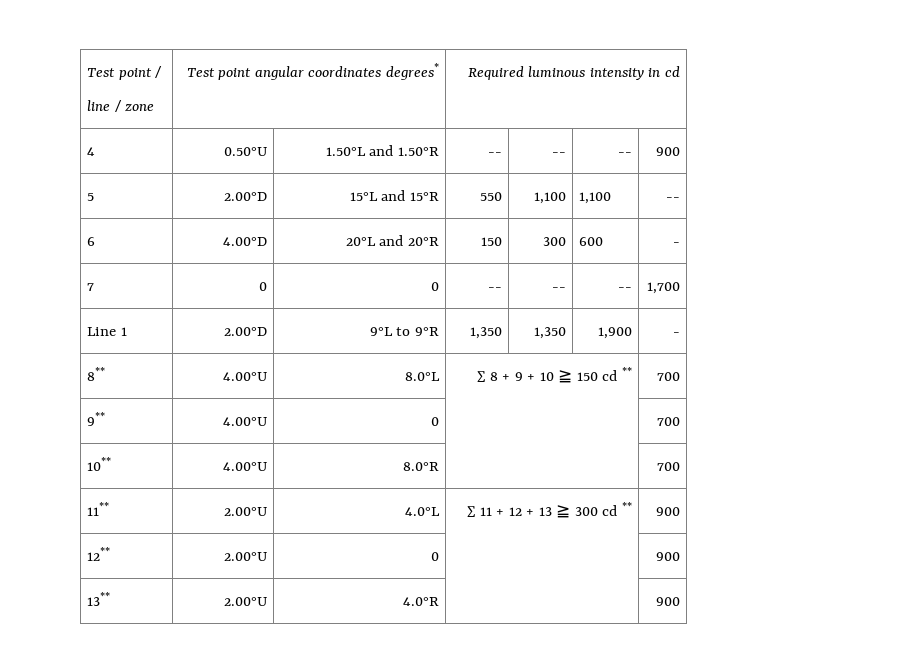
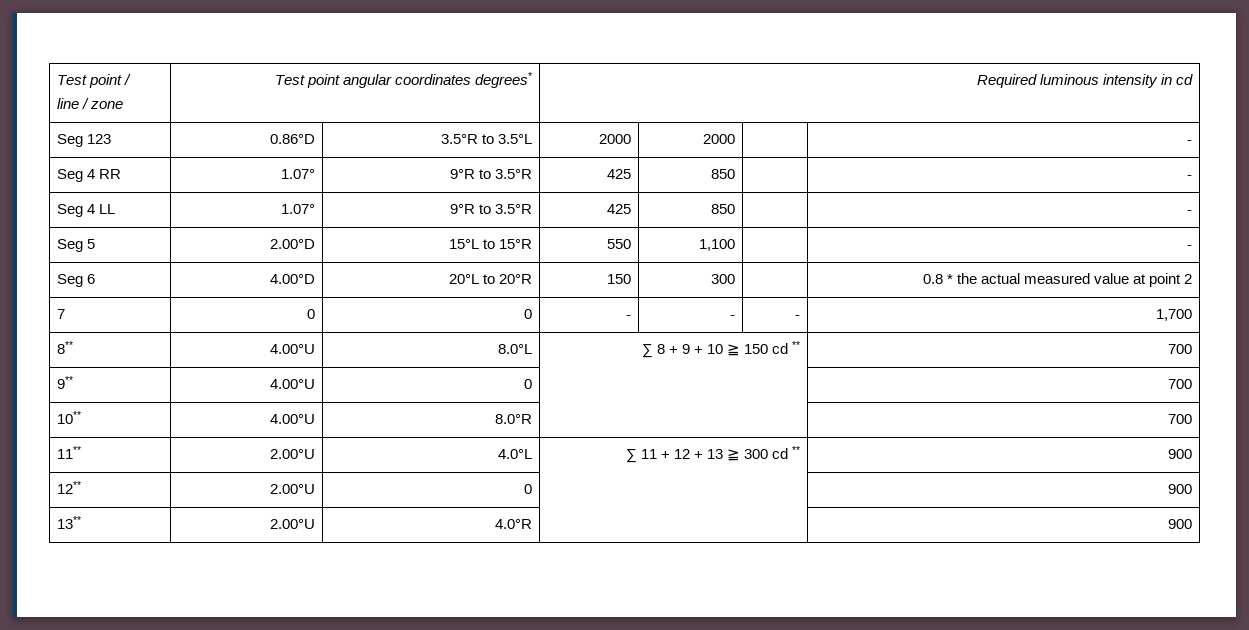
- 4 | 0.50°U | 1.50°L and 1.50°R | -- | -- | -- | 900
- 5 | 2.00°D | 15°L and 15°R | 550 | 1,100 | 1,100 | --
- 6 | 4.00°D | 20°L and 20°R | 150 | 300 | 600 | -
- 7 | 0 | 0 | -- | -- | -- | 1,700
- Line 1 | 2.00°D | 9°L to 9°R | 1,350 | 1,350 | 1,900 | -
+ Seg 123 | 0.86°D | 3.5°R to 3.5°L | 2000 | 2000 | | -
+ Seg 4 RR | 1.07° | 9°R to 3.5°R | 425 | 850 | | -
+ Seg 4 LL | 1.07° | 9°R to 3.5°R | 425 | 850 | | -
+ Seg 5 | 2.00°D | 15°L to 15°R | 550 | 1,100 | | -
+ Seg 6 | 4.00°D | 20°L to 20°R | 150 | 300 | | 0.8 * the actual measured value at point 2
+ 7 | 0 | 0 | - | - | - | 1,700

